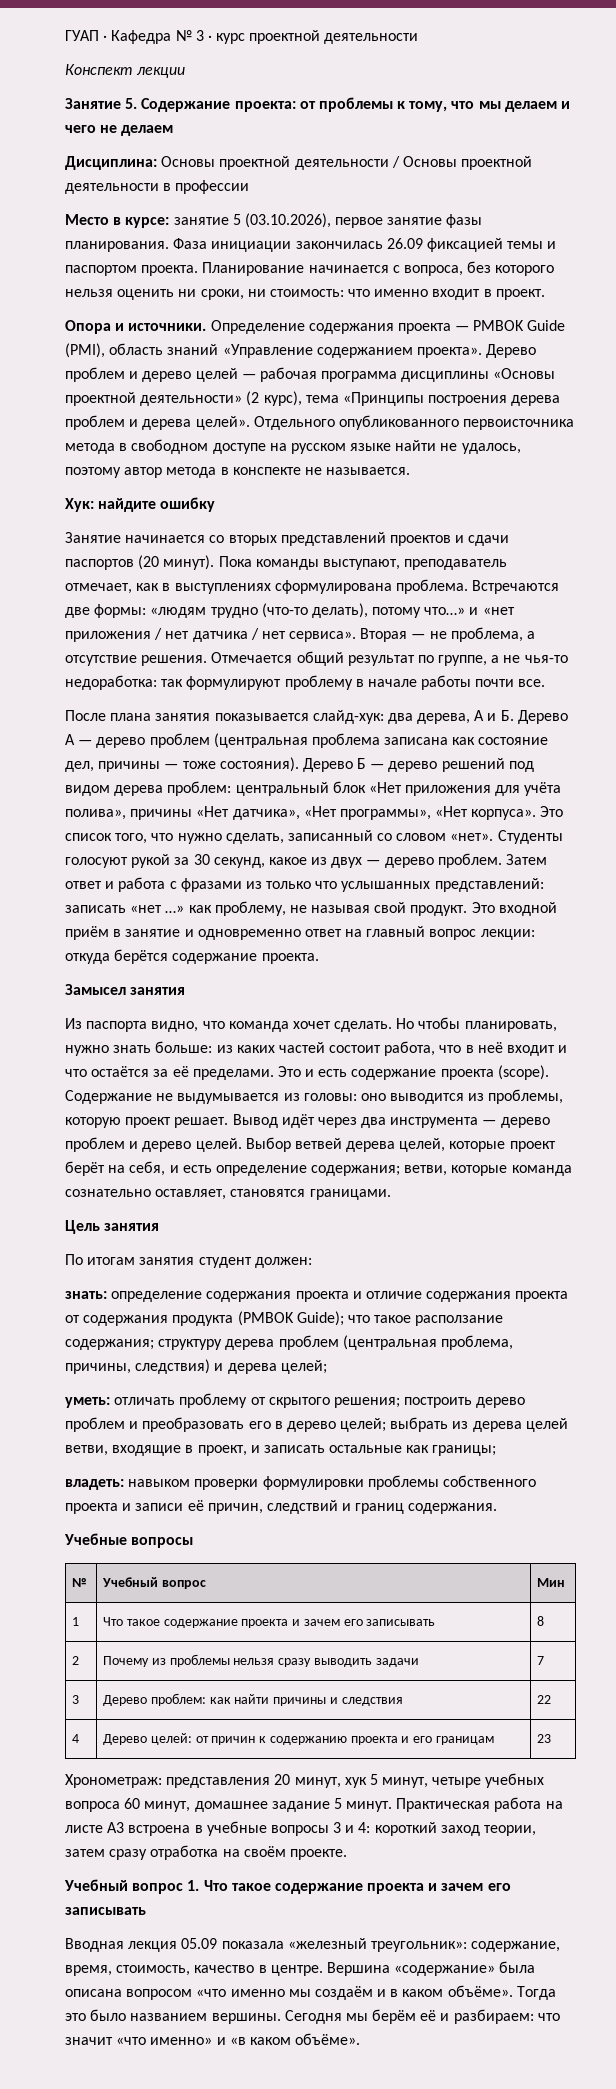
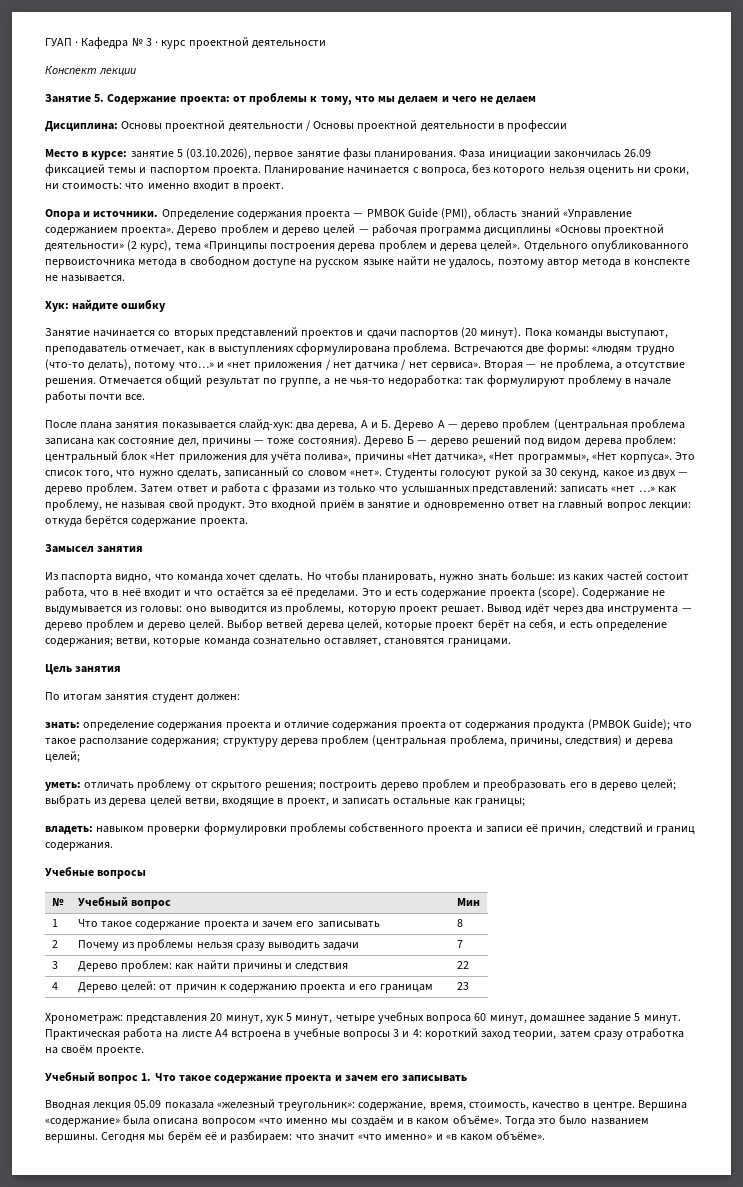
- Практическая работа на листе А3 встроена в учебные вопросы 3 и 4: короткий заход теории, затем сразу отработка на своём проекте.
+ Практическая работа на листе А4 встроена в учебные вопросы 3 и 4: короткий заход теории, затем сразу отработка на своём проекте.

